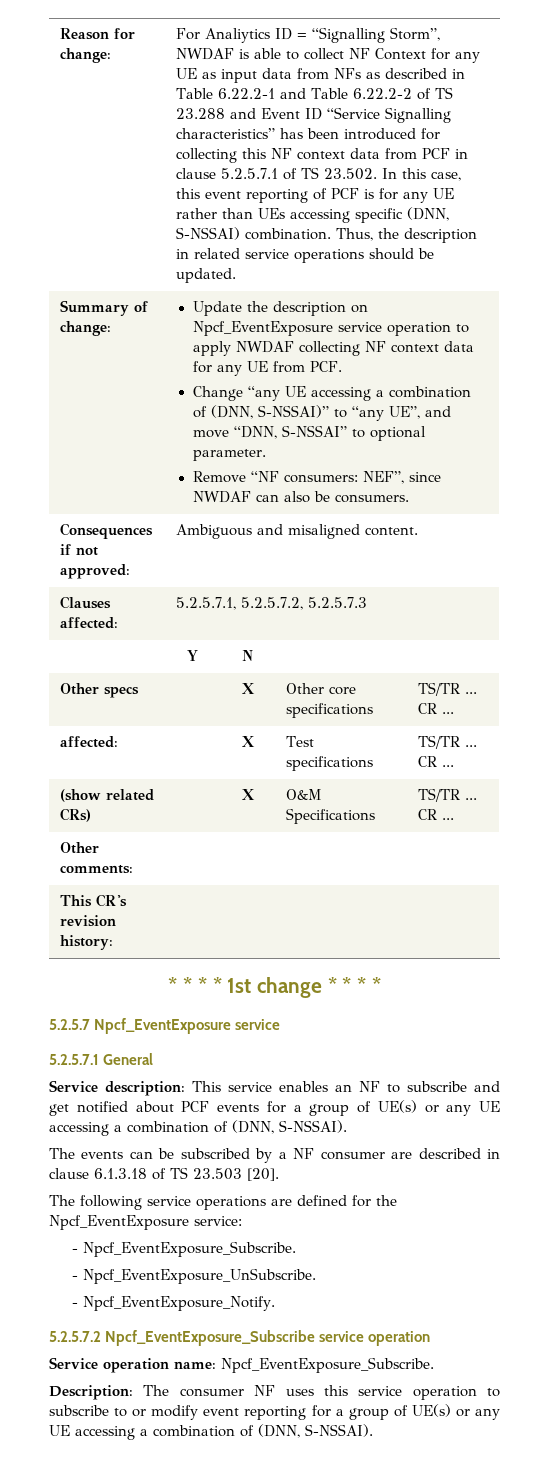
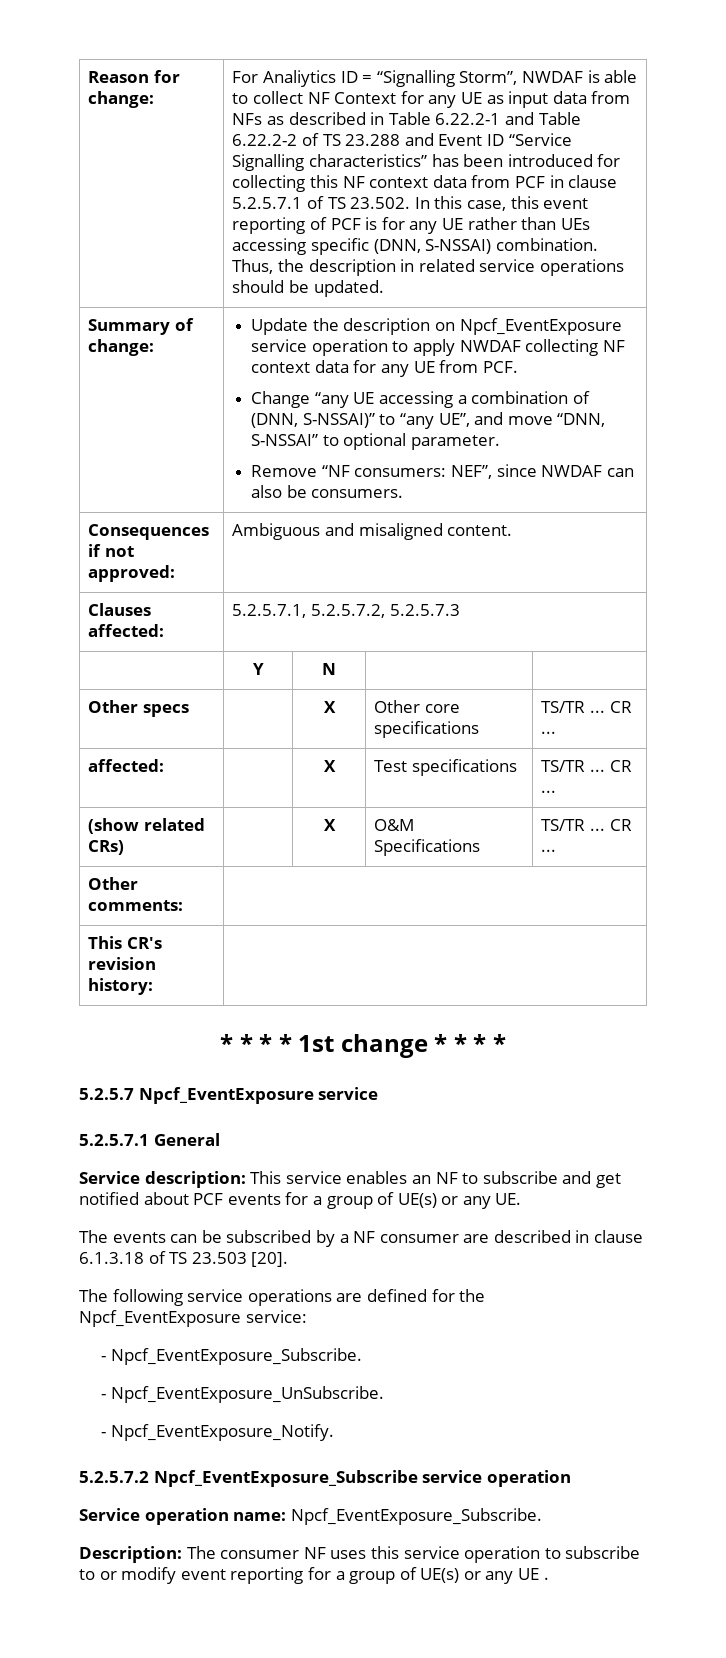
- Service description: This service enables an NF to subscribe and get notified about PCF events for a group of UE(s) or any UE accessing a combination of (DNN, S-NSSAI).
+ Service description: This service enables an NF to subscribe and get notified about PCF events for a group of UE(s) or any UE.
- Description: The consumer NF uses this service operation to subscribe to or modify event reporting for a group of UE(s) or any UE accessing a combination of (DNN, S-NSSAI).
+ Description: The consumer NF uses this service operation to subscribe to or modify event reporting for a group of UE(s) or any UE .

